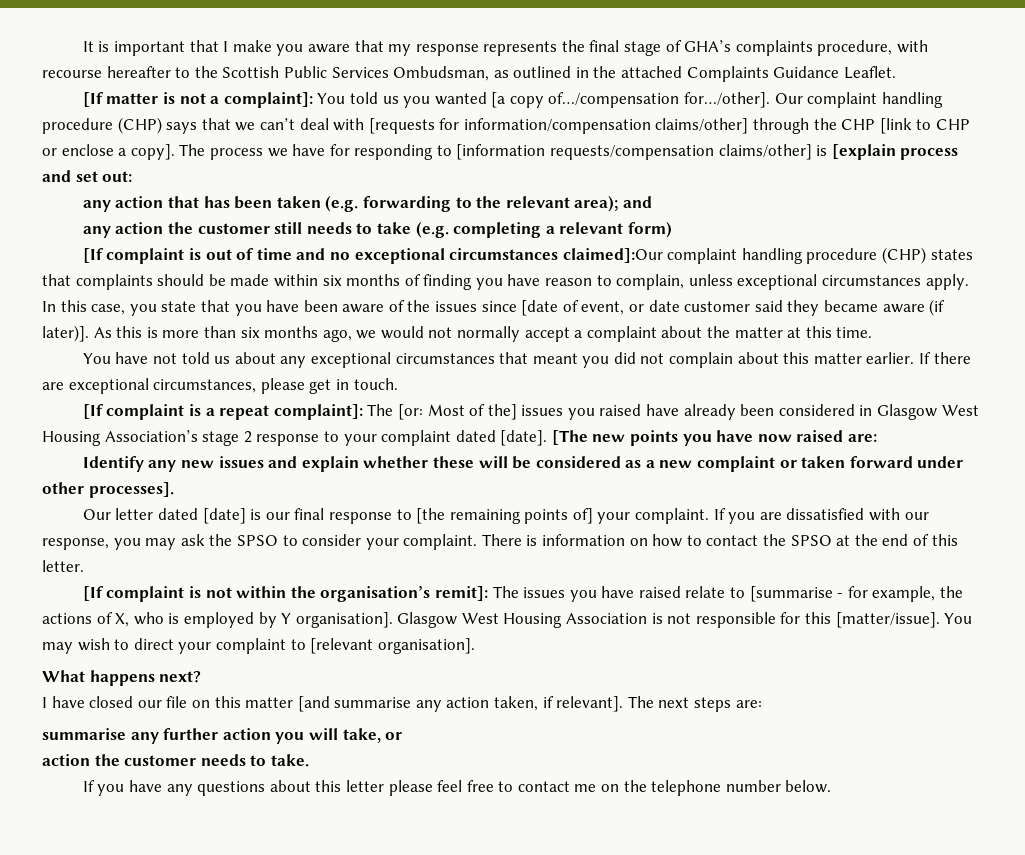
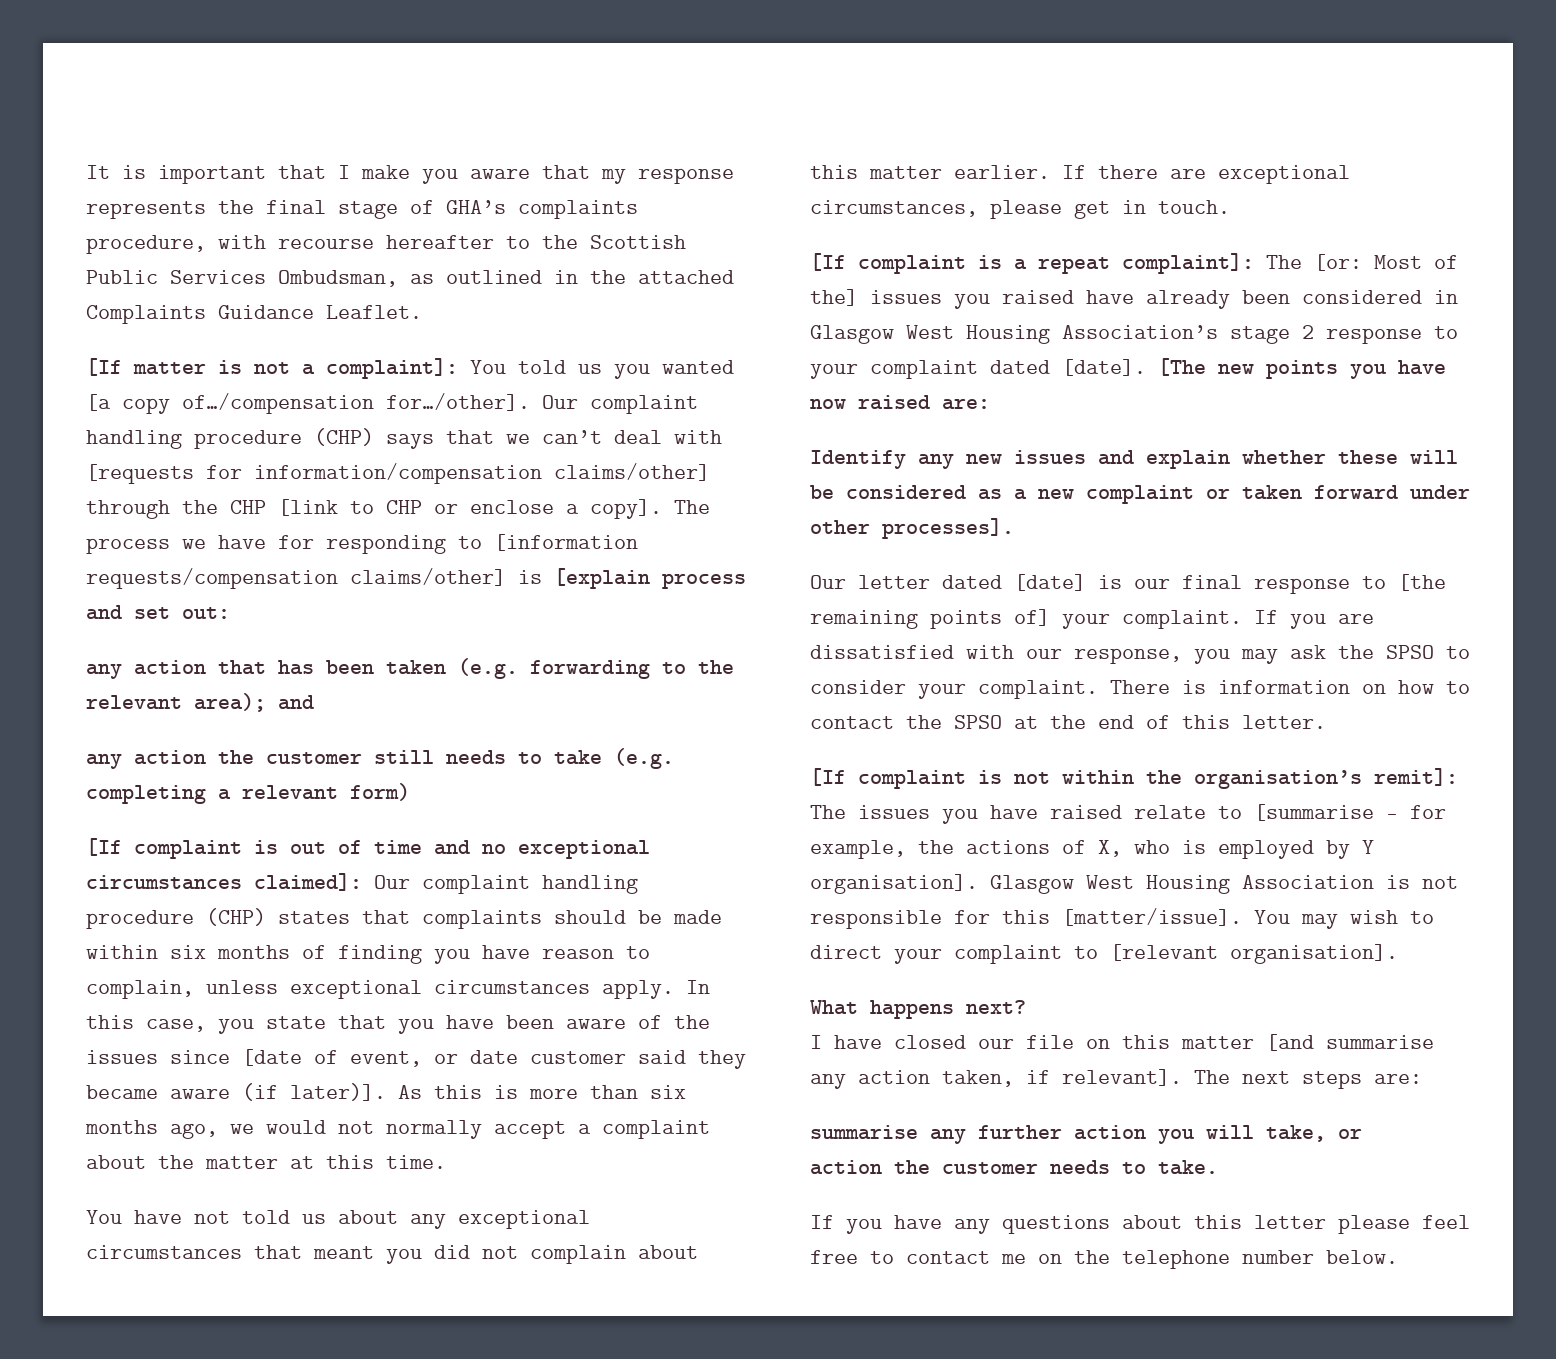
- [If complaint is out of time and no exceptional circumstances claimed]:Our complaint handling procedure (CHP) states that complaints should be made within six months of finding you have reason to complain, unless exceptional circumstances apply.
+ [If complaint is out of time and no exceptional circumstances claimed]: Our complaint handling procedure (CHP) states that complaints should be made within six months of finding you have reason to complain, unless exceptional circumstances apply.

